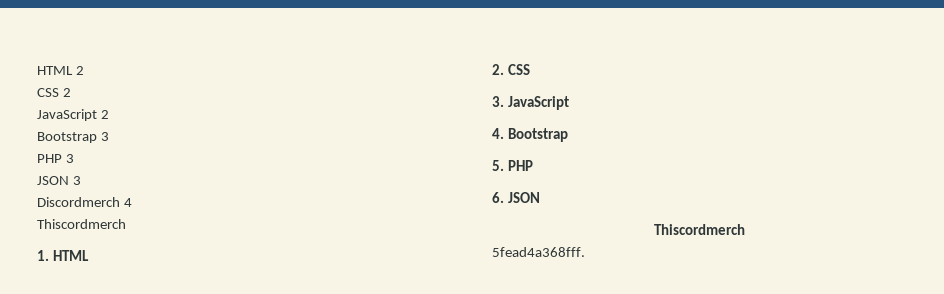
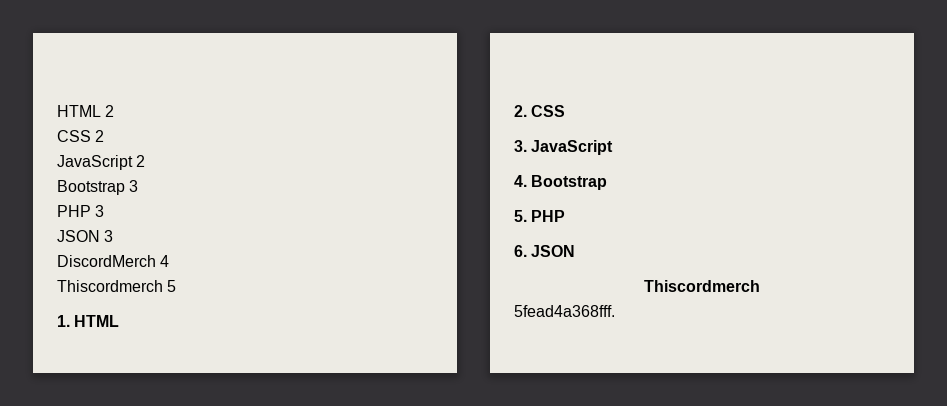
- Discordmerch 4
- Thiscordmerch
+ DiscordMerch 4
+ Thiscordmerch 5

